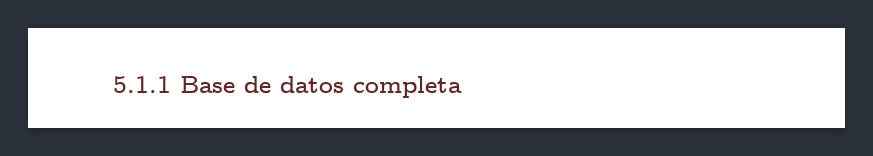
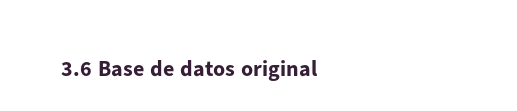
- 5.1.1 Base de datos completa
+ 3.6 Base de datos original

